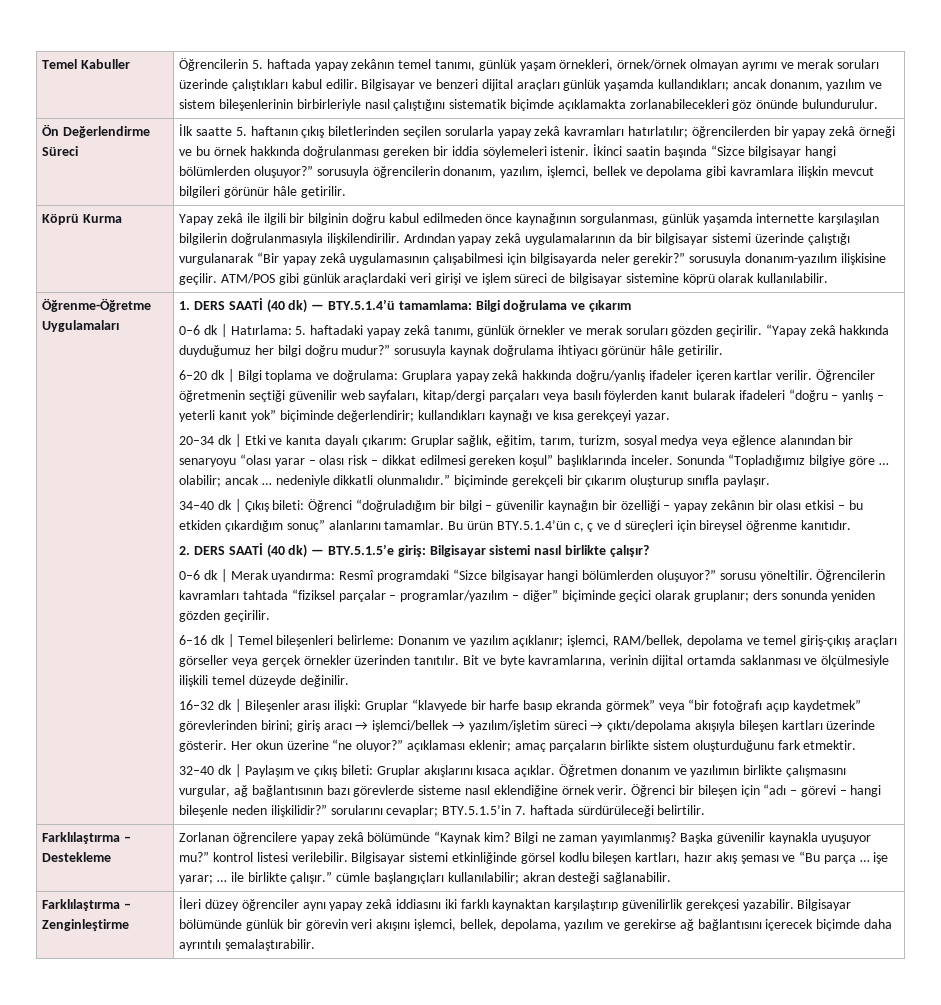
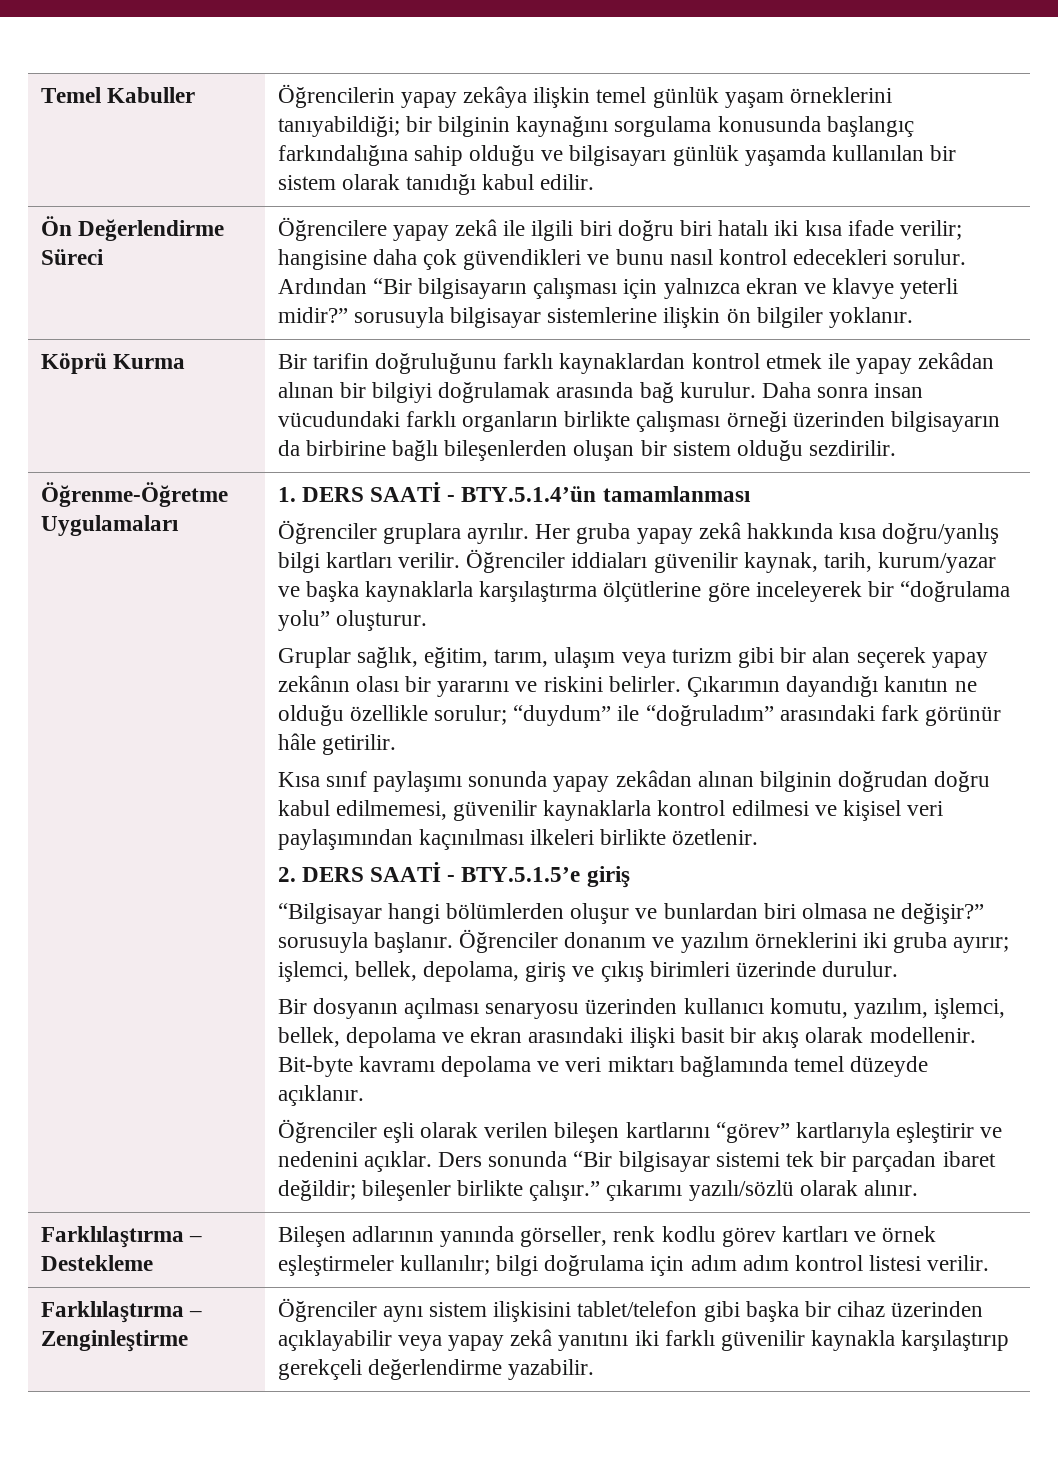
- Öğrencilerin 5. haftada yapay zekânın temel tanımı, günlük yaşam örnekleri, örnek/örnek olmayan ayrımı ve merak soruları üzerinde çalıştıkları kabul edilir. Bilgisayar ve benzeri dijital araçları günlük yaşamda kullandıkları; ancak donanım, yazılım ve sistem bileşenlerinin birbirleriyle nasıl çalıştığını sistematik biçimde açıklamakta zorlanabilecekleri göz önünde bulundurulur.
- Ön Değerlendirme Süreci | İlk saatte 5. haftanın çıkış biletlerinden seçilen sorularla yapay zekâ kavramları hatırlatılır; öğrencilerden bir yapay zekâ örneği ve bu örnek hakkında doğrulanması gereken bir iddia söylemeleri istenir. İkinci saatin başında “Sizce bilgisayar hangi bölümlerden oluşuyor?” sorusuyla öğrencilerin donanım, yazılım, işlemci, bellek ve depolama gibi kavramlara ilişkin mevcut bilgileri görünür hâle getirilir.
- Köprü Kurma | Yapay zekâ ile ilgili bir bilginin doğru kabul edilmeden önce kaynağının sorgulanması, günlük yaşamda internette karşılaşılan bilgilerin doğrulanmasıyla ilişkilendirilir. Ardından yapay zekâ uygulamalarının da bir bilgisayar sistemi üzerinde çalıştığı vurgulanarak “Bir yapay zekâ uygulamasının çalışabilmesi için bilgisayarda neler gerekir?” sorusuyla donanım-yazılım ilişkisine geçilir. ATM/POS gibi günlük araçlardaki veri girişi ve işlem süreci de bilgisayar sistemine köprü olarak kullanılabilir.
+ Öğrencilerin yapay zekâya ilişkin temel günlük yaşam örneklerini tanıyabildiği; bir bilginin kaynağını sorgulama konusunda başlangıç farkındalığına sahip olduğu ve bilgisayarı günlük yaşamda kullanılan bir sistem olarak tanıdığı kabul edilir.
+ Ön Değerlendirme Süreci | Öğrencilere yapay zekâ ile ilgili biri doğru biri hatalı iki kısa ifade verilir; hangisine daha çok güvendikleri ve bunu nasıl kontrol edecekleri sorulur. Ardından “Bir bilgisayarın çalışması için yalnızca ekran ve klavye yeterli midir?” sorusuyla bilgisayar sistemlerine ilişkin ön bilgiler yoklanır.
+ Köprü Kurma | Bir tarifin doğruluğunu farklı kaynaklardan kontrol etmek ile yapay zekâdan alınan bir bilgiyi doğrulamak arasında bağ kurulur. Daha sonra insan vücudundaki farklı organların birlikte çalışması örneği üzerinden bilgisayarın da birbirine bağlı bileşenlerden oluşan bir sistem olduğu sezdirilir.
- 1. DERS SAATİ (40 dk) — BTY.5.1.4’ü tamamlama: Bilgi doğrulama ve çıkarım
- 0–6 dk | Hatırlama: 5. haftadaki yapay zekâ tanımı, günlük örnekler ve merak soruları gözden geçirilir. “Yapay zekâ hakkında duyduğumuz her bilgi doğru mudur?” sorusuyla kaynak doğrulama ihtiyacı görünür hâle getirilir.
- 6–20 dk | Bilgi toplama ve doğrulama: Gruplara yapay zekâ hakkında doğru/yanlış ifadeler içeren kartlar verilir. Öğrenciler öğretmenin seçtiği güvenilir web sayfaları, kitap/dergi parçaları veya basılı föylerden kanıt bularak ifadeleri “doğru – yanlış – yeterli kanıt yok” biçiminde değerlendirir; kullandıkları kaynağı ve kısa gerekçeyi yazar.
- 20–34 dk | Etki ve kanıta dayalı çıkarım: Gruplar sağlık, eğitim, tarım, turizm, sosyal medya veya eğlence alanından bir senaryoyu “olası yarar – olası risk – dikkat edilmesi gereken koşul” başlıklarında inceler. Sonunda “Topladığımız bilgiye göre … olabilir; ancak … nedeniyle dikkatli olunmalıdır.” biçiminde gerekçeli bir çıkarım oluşturup sınıfla paylaşır.
- 34–40 dk | Çıkış bileti: Öğrenci “doğruladığım bir bilgi – güvenilir kaynağın bir özelliği – yapay zekânın bir olası etkisi – bu etkiden çıkardığım sonuç” alanlarını tamamlar. Bu ürün BTY.5.1.4’ün c, ç ve d süreçleri için bireysel öğrenme kanıtıdır.
- 2. DERS SAATİ (40 dk) — BTY.5.1.5’e giriş: Bilgisayar sistemi nasıl birlikte çalışır?
- 0–6 dk | Merak uyandırma: Resmî programdaki “Sizce bilgisayar hangi bölümlerden oluşuyor?” sorusu yöneltilir. Öğrencilerin kavramları tahtada “fiziksel parçalar – programlar/yazılım – diğer” biçiminde geçici olarak gruplanır; ders sonunda yeniden gözden geçirilir.
- 6–16 dk | Temel bileşenleri belirleme: Donanım ve yazılım açıklanır; işlemci, RAM/bellek, depolama ve temel giriş-çıkış araçları görseller veya gerçek örnekler üzerinden tanıtılır. Bit ve byte kavramlarına, verinin dijital ortamda saklanması ve ölçülmesiyle ilişkili temel düzeyde değinilir.
- 16–32 dk | Bileşenler arası ilişki: Gruplar “klavyede bir harfe basıp ekranda görmek” veya “bir fotoğrafı açıp kaydetmek” görevlerinden birini; giriş aracı → işlemci/bellek → yazılım/işletim süreci → çıktı/depolama akışıyla bileşen kartları üzerinde gösterir. Her okun üzerine “ne oluyor?” açıklaması eklenir; amaç parçaların birlikte sistem oluşturduğunu fark etmektir.
- 32–40 dk | Paylaşım ve çıkış bileti: Gruplar akışlarını kısaca açıklar. Öğretmen donanım ve yazılımın birlikte çalışmasını vurgular, ağ bağlantısının bazı görevlerde sisteme nasıl eklendiğine örnek verir. Öğrenci bir bileşen için “adı – görevi – hangi bileşenle neden ilişkilidir?” sorularını cevaplar; BTY.5.1.5’in 7. haftada sürdürüleceği belirtilir.
- Farklılaştırma – Destekleme | Zorlanan öğrencilere yapay zekâ bölümünde “Kaynak kim? Bilgi ne zaman yayımlanmış? Başka güvenilir kaynakla uyuşuyor mu?” kontrol listesi verilebilir. Bilgisayar sistemi etkinliğinde görsel kodlu bileşen kartları, hazır akış şeması ve “Bu parça … işe yarar; … ile birlikte çalışır.” cümle başlangıçları kullanılabilir; akran desteği sağlanabilir.
- Farklılaştırma – Zenginleştirme | İleri düzey öğrenciler aynı yapay zekâ iddiasını iki farklı kaynaktan karşılaştırıp güvenilirlik gerekçesi yazabilir. Bilgisayar bölümünde günlük bir görevin veri akışını işlemci, bellek, depolama, yazılım ve gerekirse ağ bağlantısını içerecek biçimde daha ayrıntılı şemalaştırabilir.
+ 1. DERS SAATİ - BTY.5.1.4’ün tamamlanması
+ Öğrenciler gruplara ayrılır. Her gruba yapay zekâ hakkında kısa doğru/yanlış bilgi kartları verilir. Öğrenciler iddiaları güvenilir kaynak, tarih, kurum/yazar ve başka kaynaklarla karşılaştırma ölçütlerine göre inceleyerek bir “doğrulama yolu” oluşturur.
+ Gruplar sağlık, eğitim, tarım, ulaşım veya turizm gibi bir alan seçerek yapay zekânın olası bir yararını ve riskini belirler. Çıkarımın dayandığı kanıtın ne olduğu özellikle sorulur; “duydum” ile “doğruladım” arasındaki fark görünür hâle getirilir.
+ Kısa sınıf paylaşımı sonunda yapay zekâdan alınan bilginin doğrudan doğru kabul edilmemesi, güvenilir kaynaklarla kontrol edilmesi ve kişisel veri paylaşımından kaçınılması ilkeleri birlikte özetlenir.
+ 2. DERS SAATİ - BTY.5.1.5’e giriş
+ “Bilgisayar hangi bölümlerden oluşur ve bunlardan biri olmasa ne değişir?” sorusuyla başlanır. Öğrenciler donanım ve yazılım örneklerini iki gruba ayırır; işlemci, bellek, depolama, giriş ve çıkış birimleri üzerinde durulur.
+ Bir dosyanın açılması senaryosu üzerinden kullanıcı komutu, yazılım, işlemci, bellek, depolama ve ekran arasındaki ilişki basit bir akış olarak modellenir. Bit-byte kavramı depolama ve veri miktarı bağlamında temel düzeyde açıklanır.
+ Öğrenciler eşli olarak verilen bileşen kartlarını “görev” kartlarıyla eşleştirir ve nedenini açıklar. Ders sonunda “Bir bilgisayar sistemi tek bir parçadan ibaret değildir; bileşenler birlikte çalışır.” çıkarımı yazılı/sözlü olarak alınır.
+ Farklılaştırma – Destekleme | Bileşen adlarının yanında görseller, renk kodlu görev kartları ve örnek eşleştirmeler kullanılır; bilgi doğrulama için adım adım kontrol listesi verilir.
+ Farklılaştırma – Zenginleştirme | Öğrenciler aynı sistem ilişkisini tablet/telefon gibi başka bir cihaz üzerinden açıklayabilir veya yapay zekâ yanıtını iki farklı güvenilir kaynakla karşılaştırıp gerekçeli değerlendirme yazabilir.

